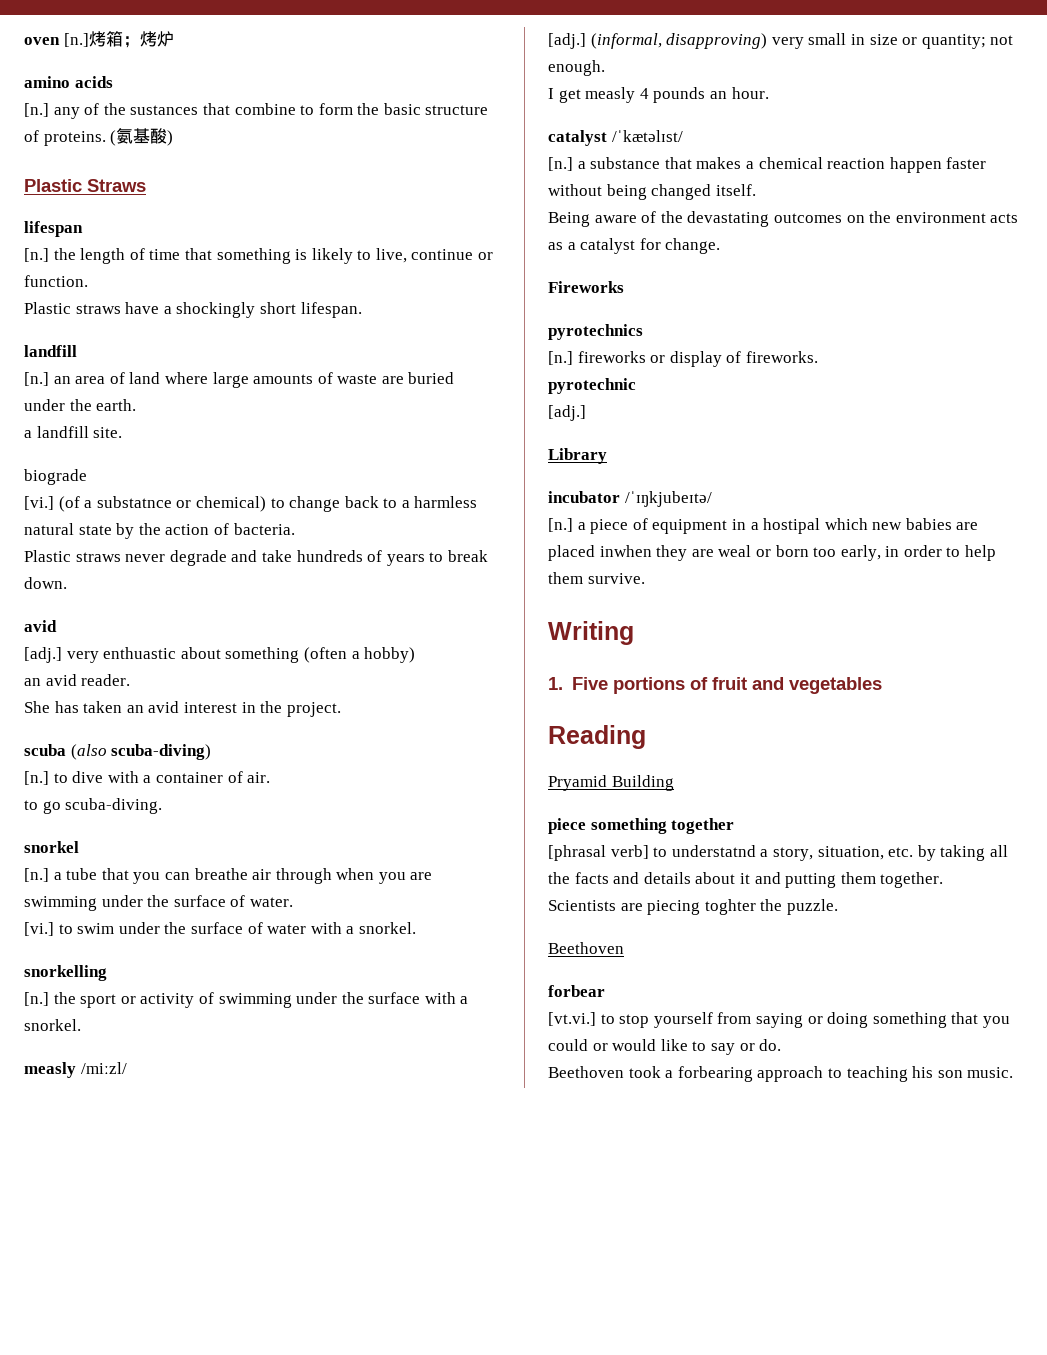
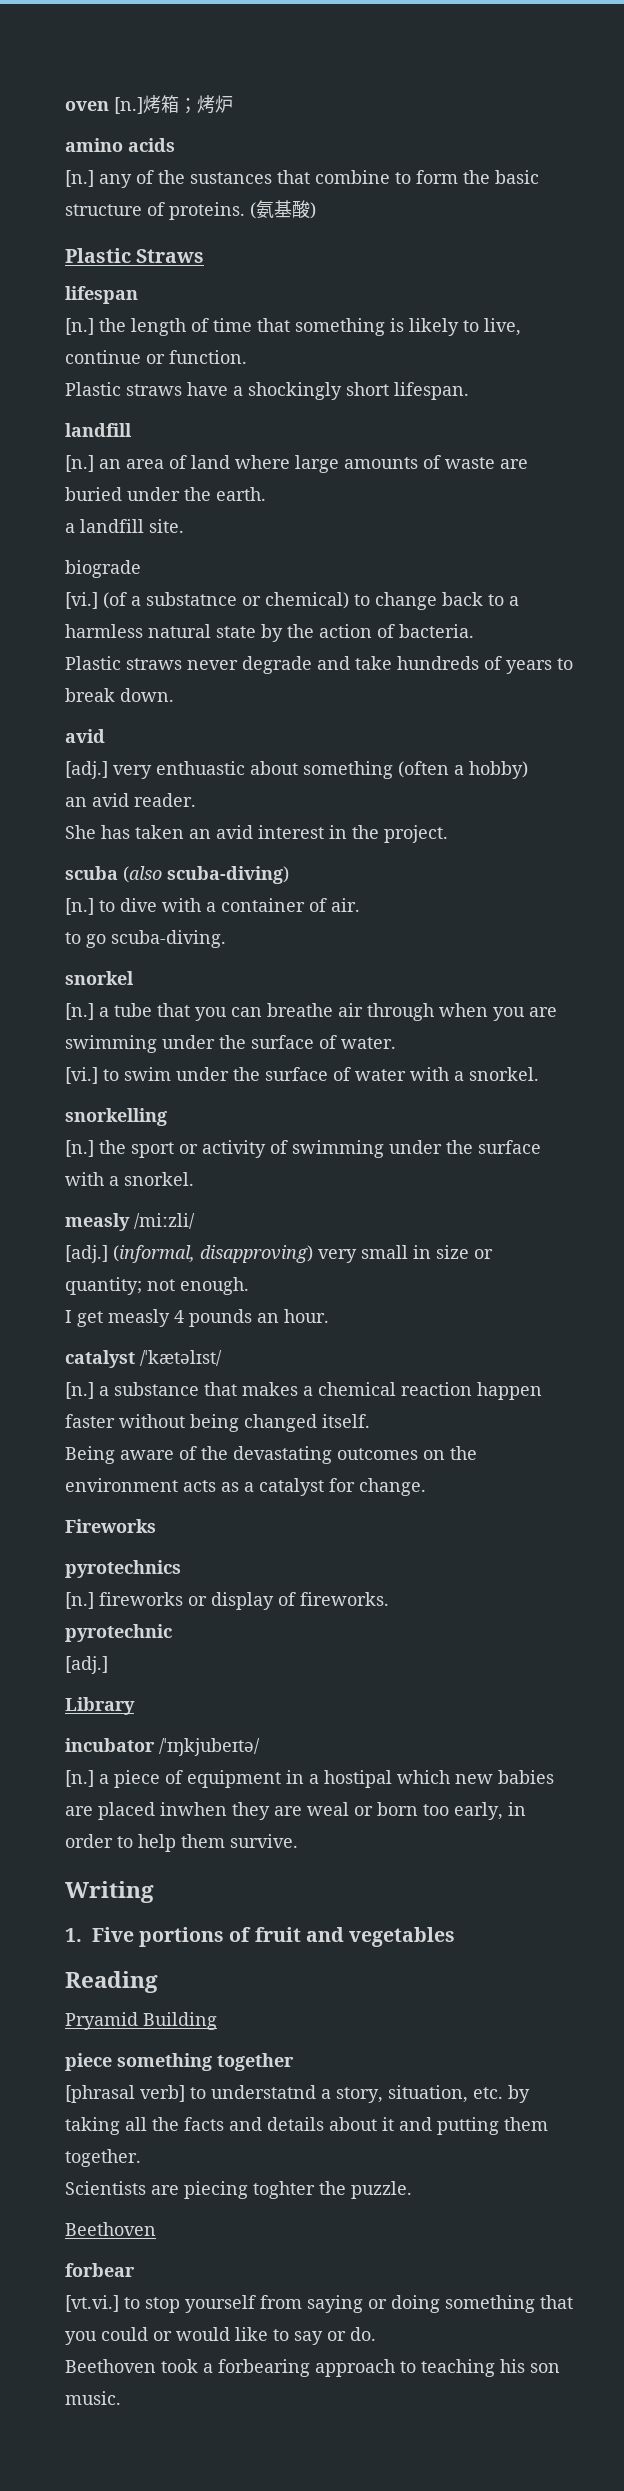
- measly /miːzl/
+ measly /miːzli/

